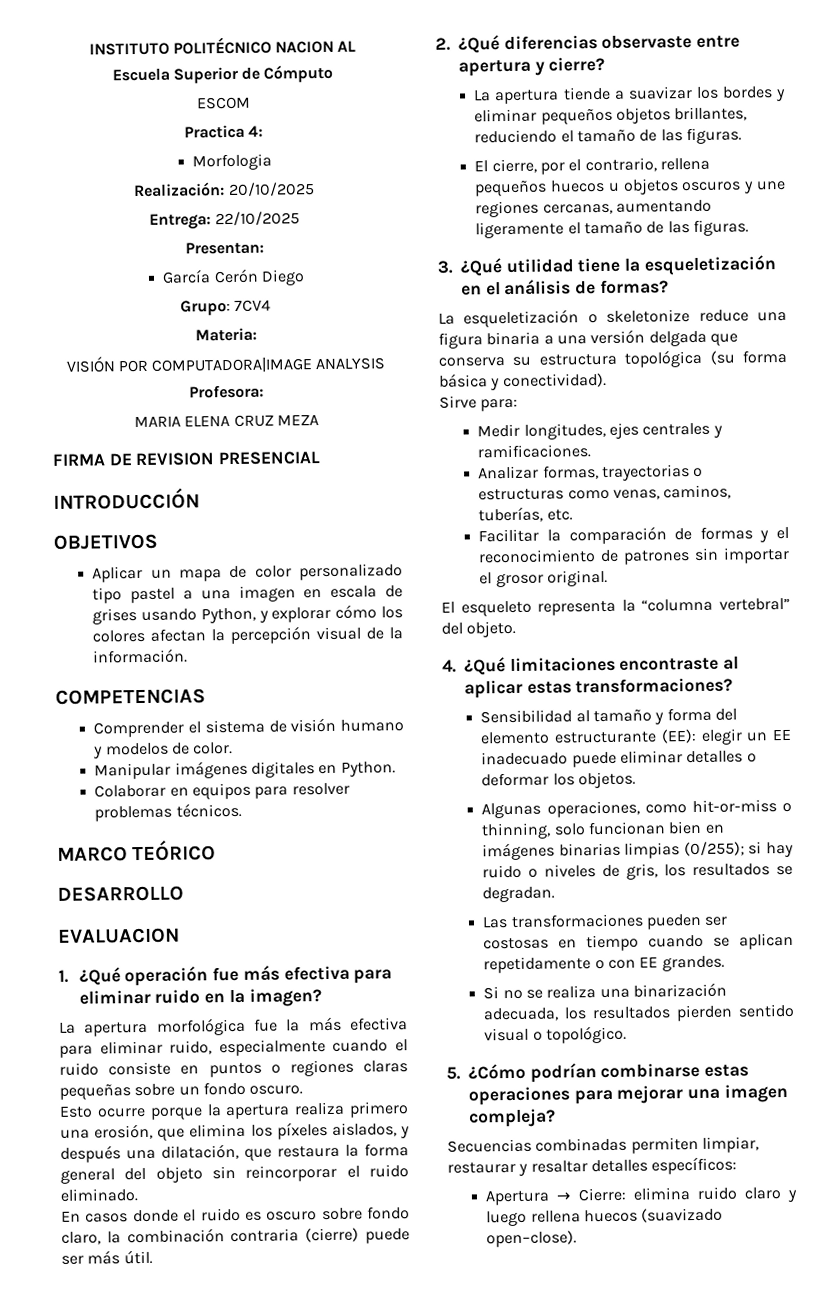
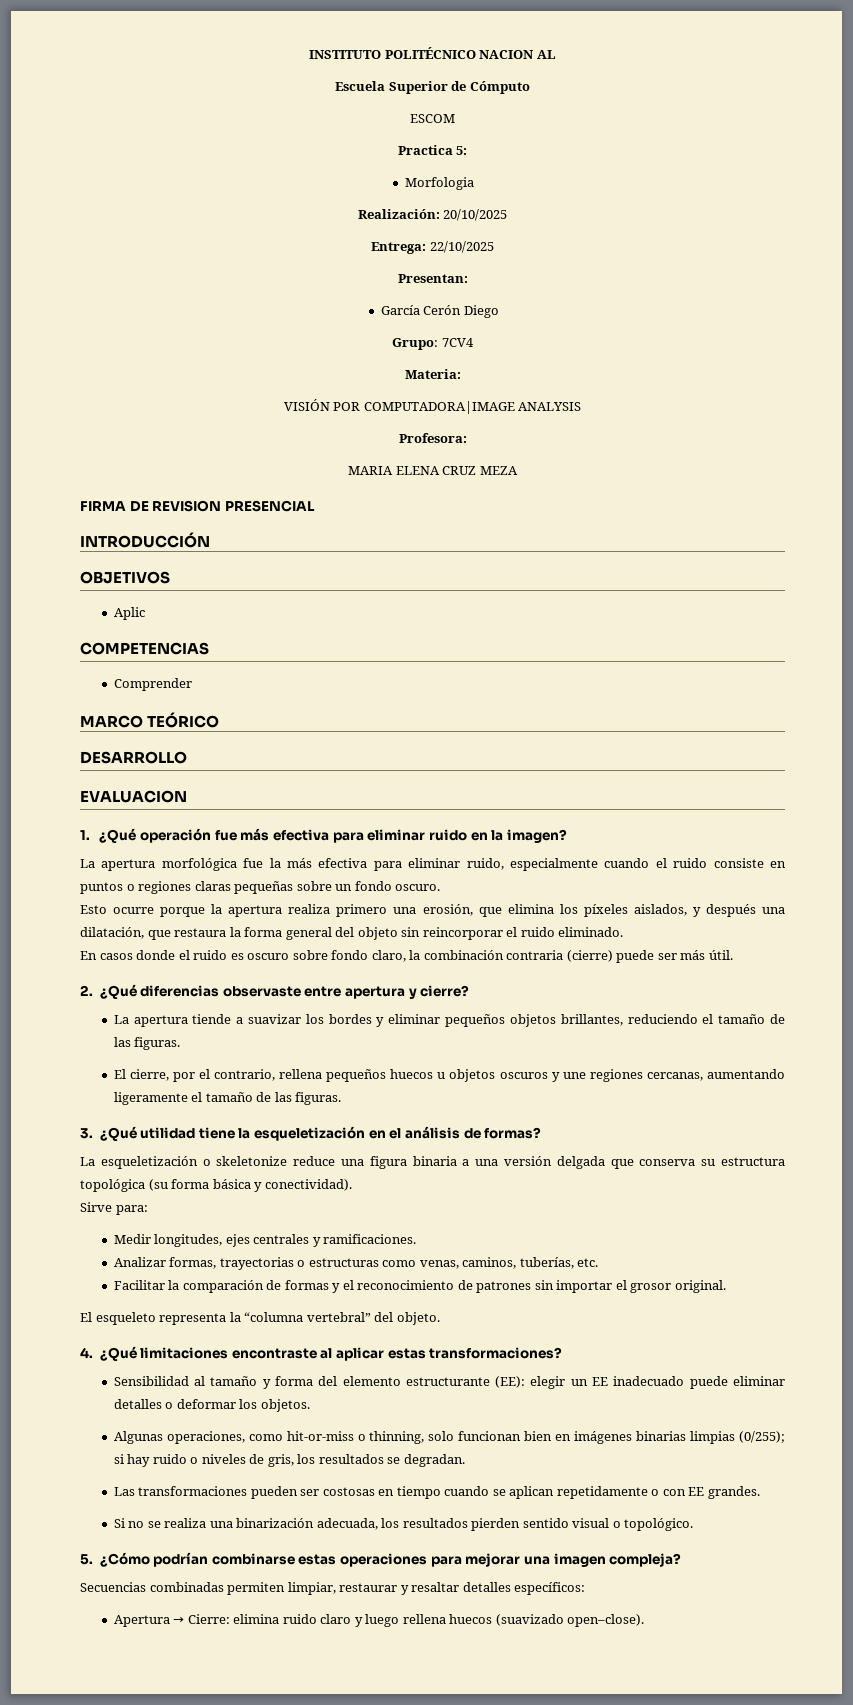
- Practica 4:
+ Practica 5:
- Aplicar un mapa de color personalizado tipo pastel a una imagen en escala de grises usando Python, y explorar cómo los colores afectan la percepción visual de la información.
+ Aplic
  COMPETENCIAS
- Comprender el sistema de visión humano y modelos de color.
- Manipular imágenes digitales en Python.
- Colaborar en equipos para resolver problemas técnicos.
+ Comprender

